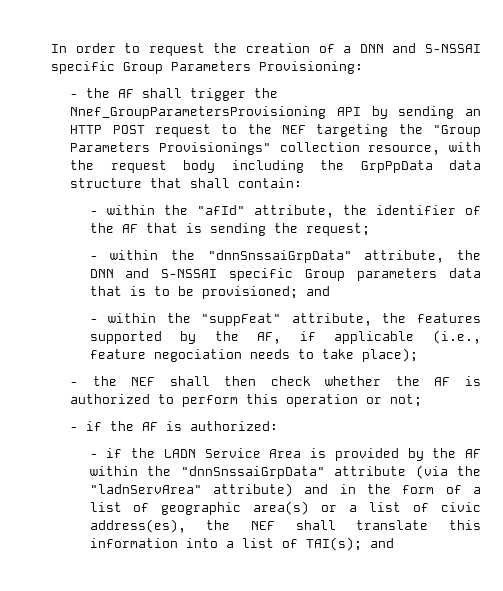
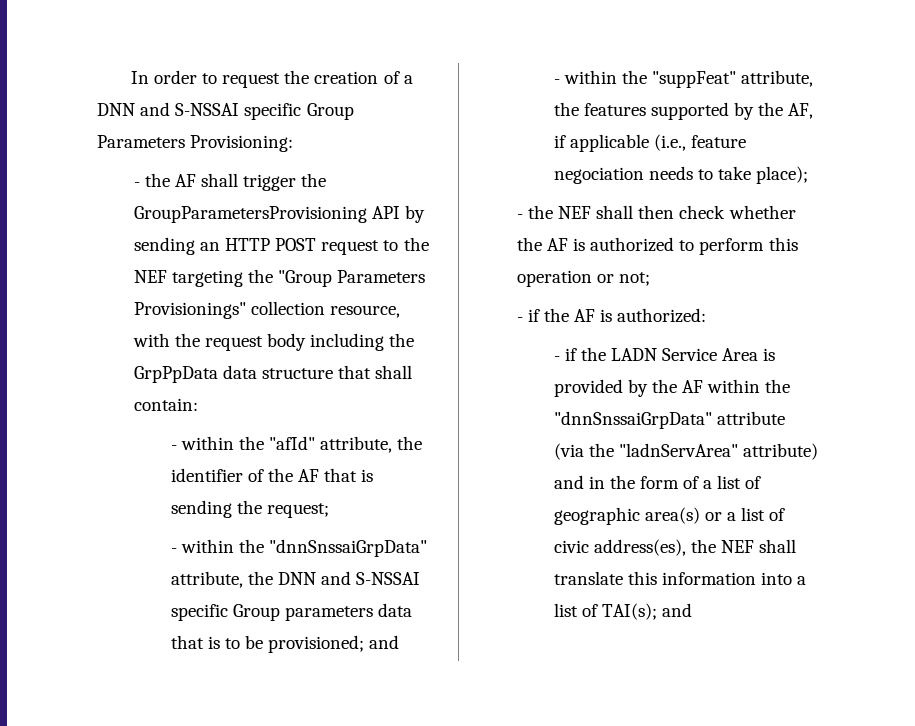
- - the AF shall trigger the Nnef_GroupParametersProvisioning API by sending an HTTP POST request to the NEF targeting the "Group Parameters Provisionings" collection resource, with the request body including the GrpPpData data structure that shall contain:
+ - the AF shall trigger the GroupParametersProvisioning API by sending an HTTP POST request to the NEF targeting the "Group Parameters Provisionings" collection resource, with the request body including the GrpPpData data structure that shall contain:

